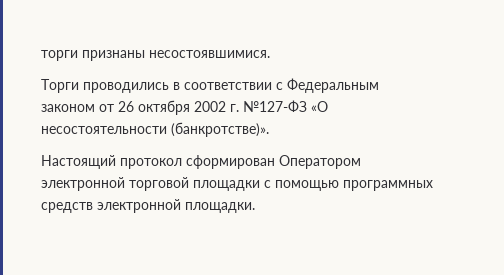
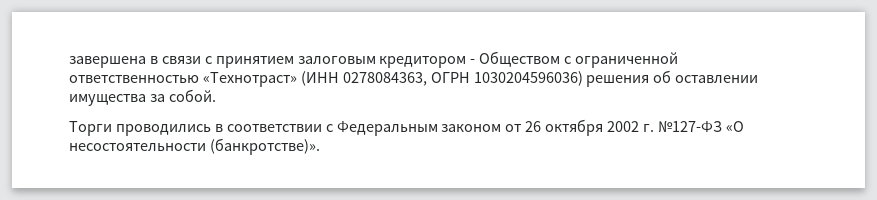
- торги признаны несостоявшимися.
+ завершена в связи с принятием залоговым кредитором - Обществом с ограниченной ответственностью «Технотраст» (ИНН 0278084363, ОГРН 1030204596036) решения об оставлении имущества за собой.
- Настоящий протокол сформирован Оператором электронной торговой площадки с помощью программных средств электронной площадки.

